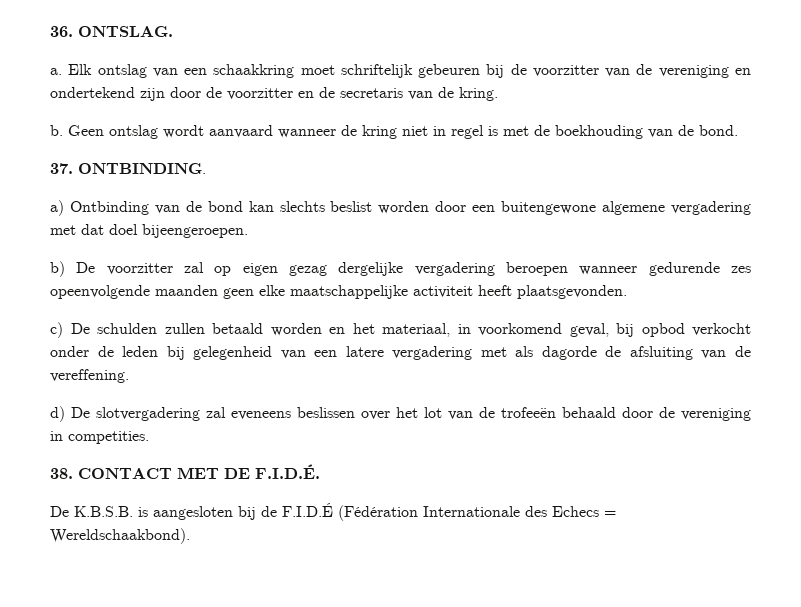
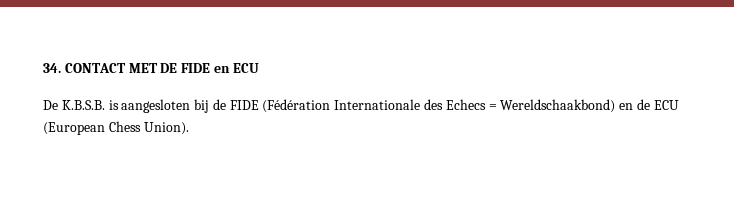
- 36. ONTSLAG.
- a. Elk ontslag van een schaakkring moet schriftelijk gebeuren bij de voorzitter van de vereniging en ondertekend zijn door de voorzitter en de secretaris van de kring.
- b. Geen ontslag wordt aanvaard wanneer de kring niet in regel is met de boekhouding van de bond.
- 37. ONTBINDING.
- a) Ontbinding van de bond kan slechts beslist worden door een buitengewone algemene vergadering met dat doel bijeengeroepen.
- b) De voorzitter zal op eigen gezag dergelijke vergadering beroepen wanneer gedurende zes opeenvolgende maanden geen elke maatschappelijke activiteit heeft plaatsgevonden.
- c) De schulden zullen betaald worden en het materiaal, in voorkomend geval, bij opbod verkocht onder de leden bij gelegenheid van een latere vergadering met als dagorde de afsluiting van de vereffening.
- d) De slotvergadering zal eveneens beslissen over het lot van de trofeeën behaald door de vereniging in competities.
- 38. CONTACT MET DE F.I.D.É.
+ 34. CONTACT MET DE FIDE en ECU
- De K.B.S.B. is aangesloten bij de F.I.D.É (Fédération Internationale des Echecs = Wereldschaakbond).
+ De K.B.S.B. is aangesloten bij de FIDE (Fédération Internationale des Echecs = Wereldschaakbond) en de ECU (European Chess Union).

